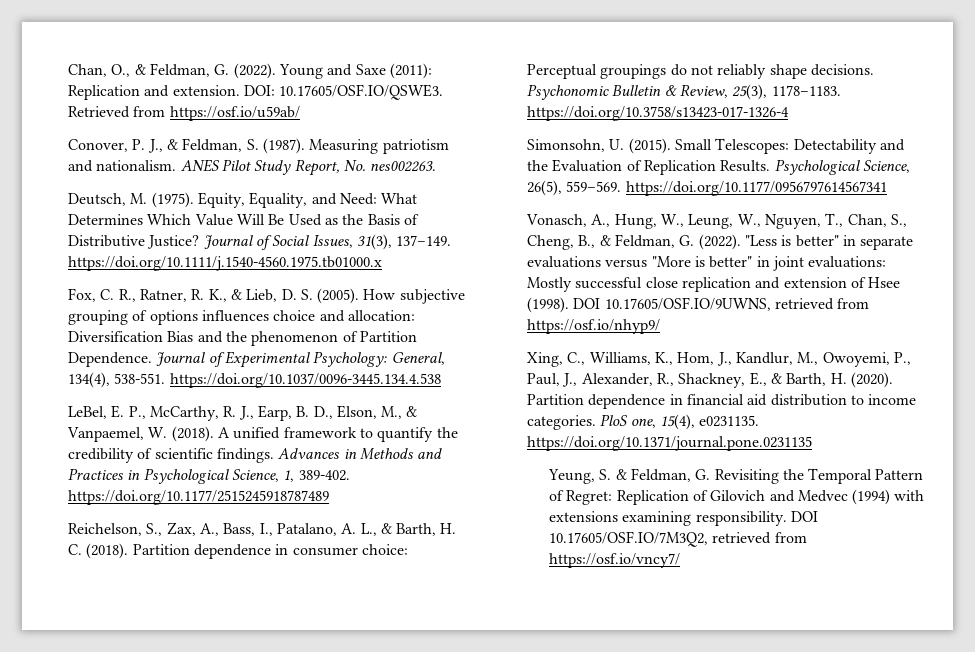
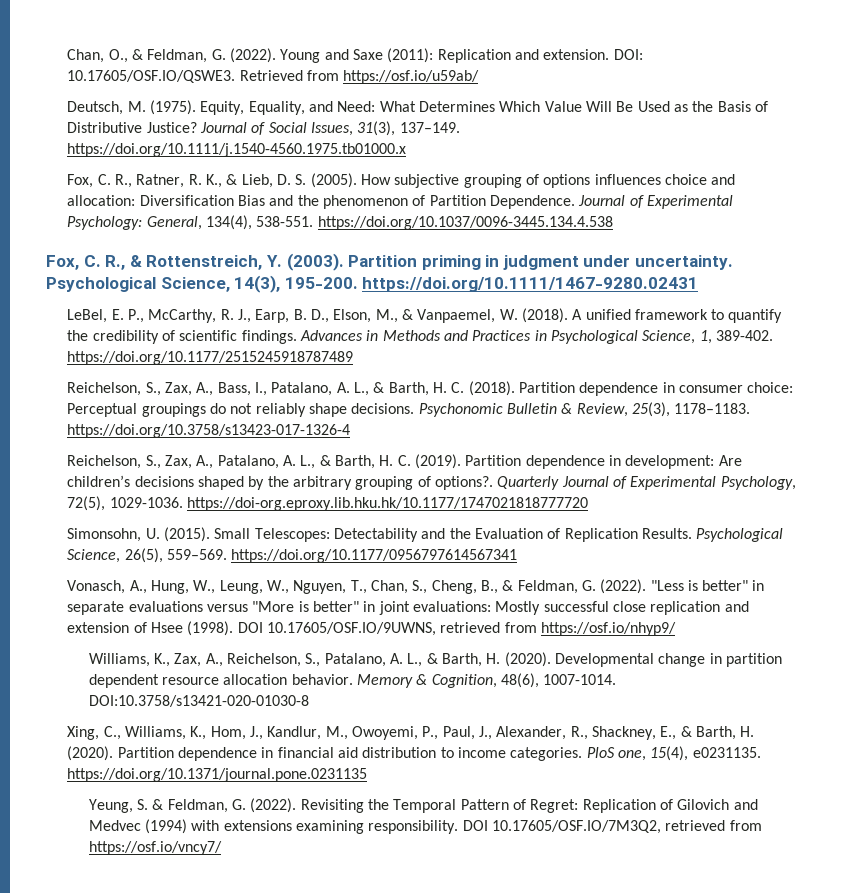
- Conover, P. J., & Feldman, S. (1987). Measuring patriotism and nationalism. ANES Pilot Study Report, No. nes002263.
+ Fox, C. R., & Rottenstreich, Y. (2003). Partition priming in judgment under uncertainty. Psychological Science, 14(3), 195-200. https://doi.org/10.1111/1467-9280.02431
+ Reichelson, S., Zax, A., Patalano, A. L., & Barth, H. C. (2019). Partition dependence in development: Are children’s decisions shaped by the arbitrary grouping of options?. Quarterly Journal of Experimental Psychology, 72(5), 1029-1036. https://doi-org.eproxy.lib.hku.hk/10.1177/1747021818777720
+ Williams, K., Zax, A., Reichelson, S., Patalano, A. L., & Barth, H. (2020). Developmental change in partition dependent resource allocation behavior. Memory & Cognition, 48(6), 1007-1014. DOI:10.3758/s13421-020-01030-8
- Yeung, S. & Feldman, G. Revisiting the Temporal Pattern of Regret: Replication of Gilovich and Medvec (1994) with extensions examining responsibility.
+ Yeung, S. & Feldman, G. (2022). Revisiting the Temporal Pattern of Regret: Replication of Gilovich and Medvec (1994) with extensions examining responsibility.

